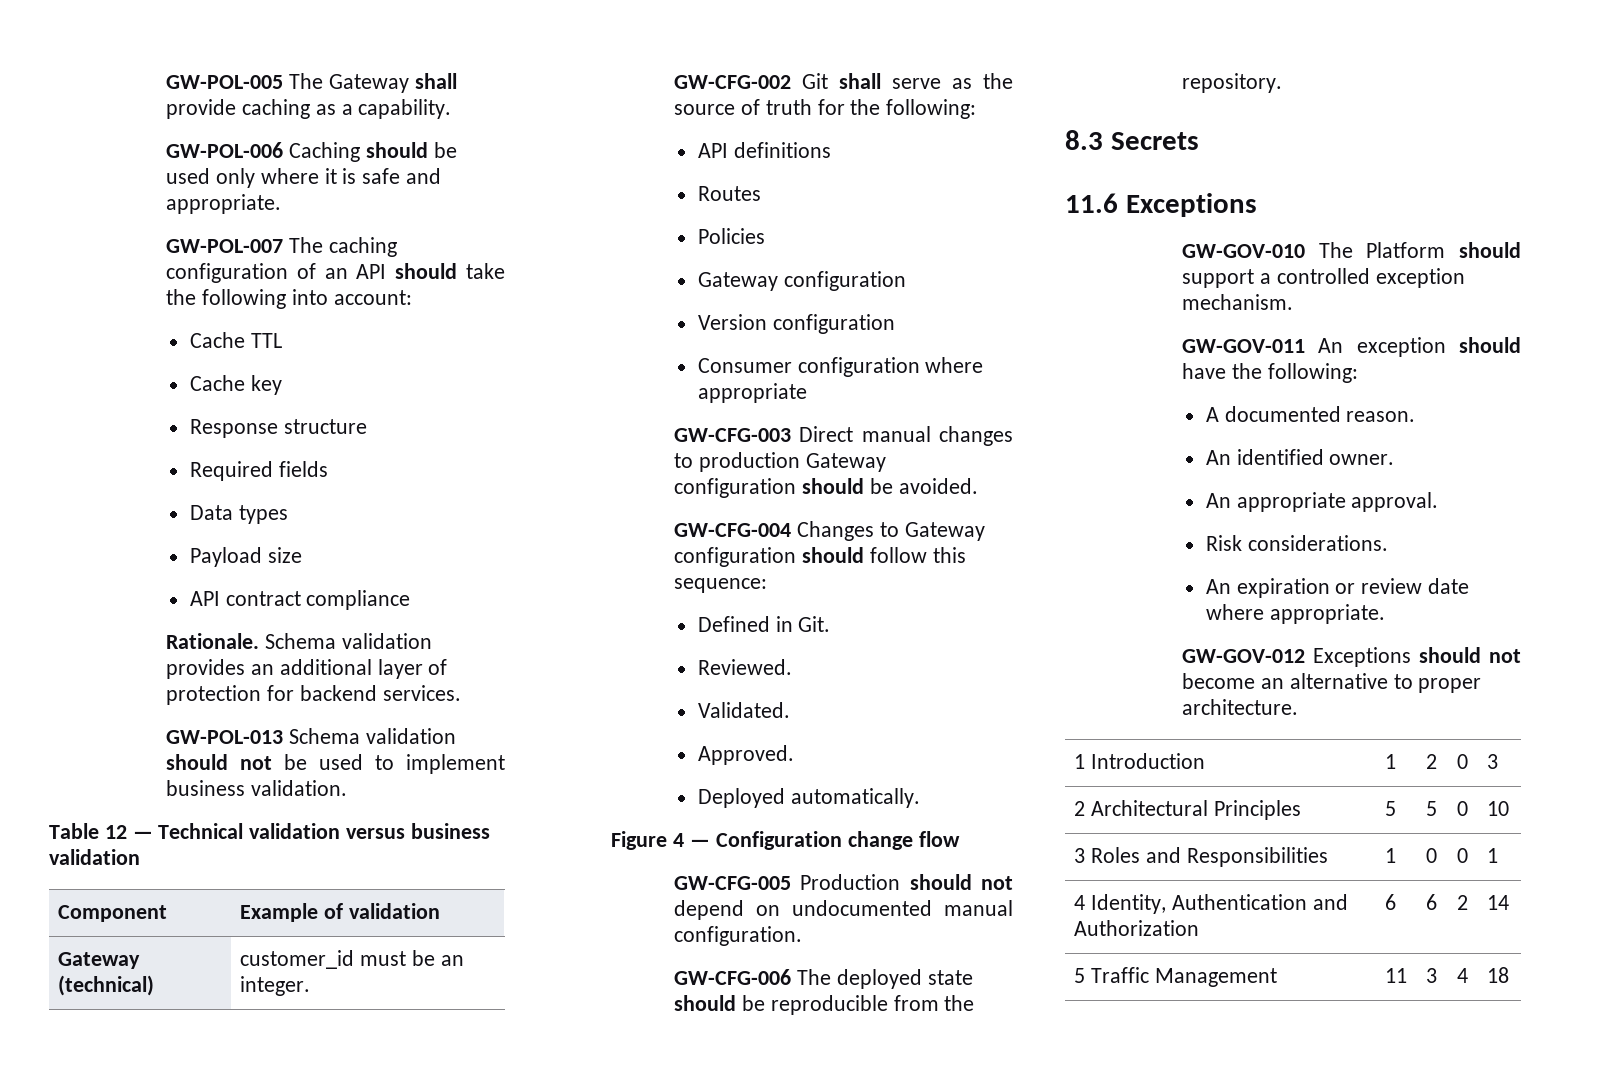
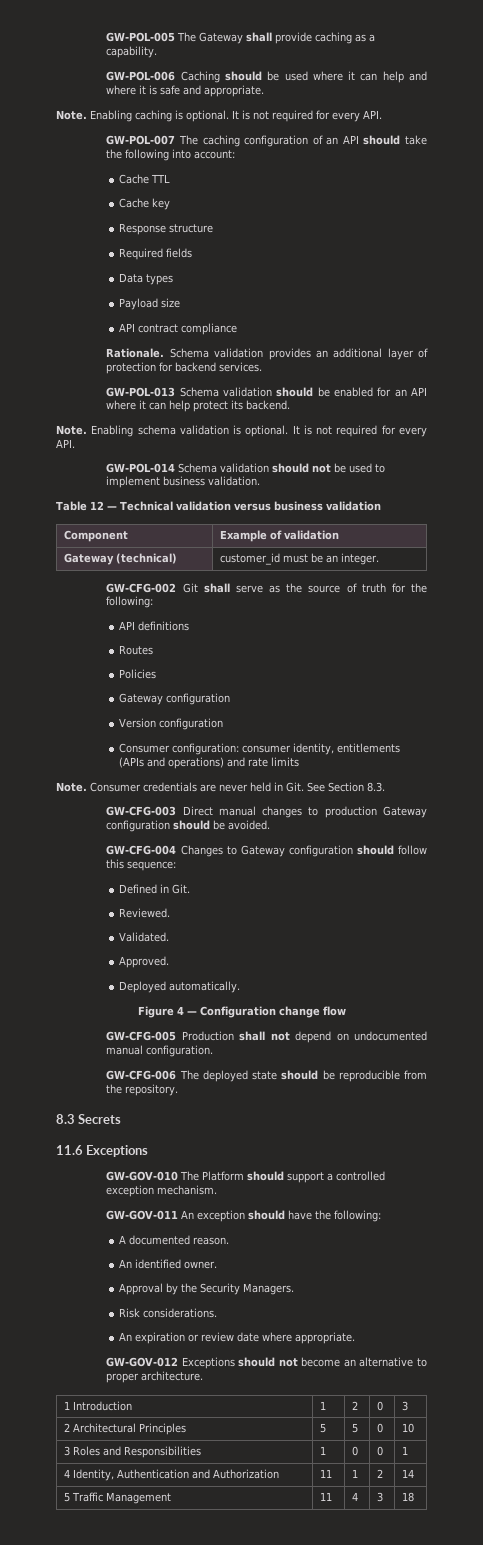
- GW-POL-006 Caching should be used only where it is safe and appropriate.
+ GW-POL-006 Caching should be used where it can help and where it is safe and appropriate.
+ Note. Enabling caching is optional. It is not required for every API.
- GW-POL-013 Schema validation should not be used to implement business validation.
+ GW-POL-013 Schema validation should be enabled for an API where it can help protect its backend.
+ Note. Enabling schema validation is optional. It is not required for every API.
+ GW-POL-014 Schema validation should not be used to implement business validation.
- Consumer configuration where appropriate
+ Consumer configuration: consumer identity, entitlements (APIs and operations) and rate limits
+ Note. Consumer credentials are never held in Git. See Section 8.3.
- GW-CFG-005 Production should not depend on undocumented manual configuration.
+ GW-CFG-005 Production shall not depend on undocumented manual configuration.
- An appropriate approval.
+ Approval by the Security Managers.
- 4 Identity, Authentication and Authorization | 6 | 6 | 2 | 14
+ 4 Identity, Authentication and Authorization | 11 | 1 | 2 | 14
- 5 Traffic Management | 11 | 3 | 4 | 18
+ 5 Traffic Management | 11 | 4 | 3 | 18

